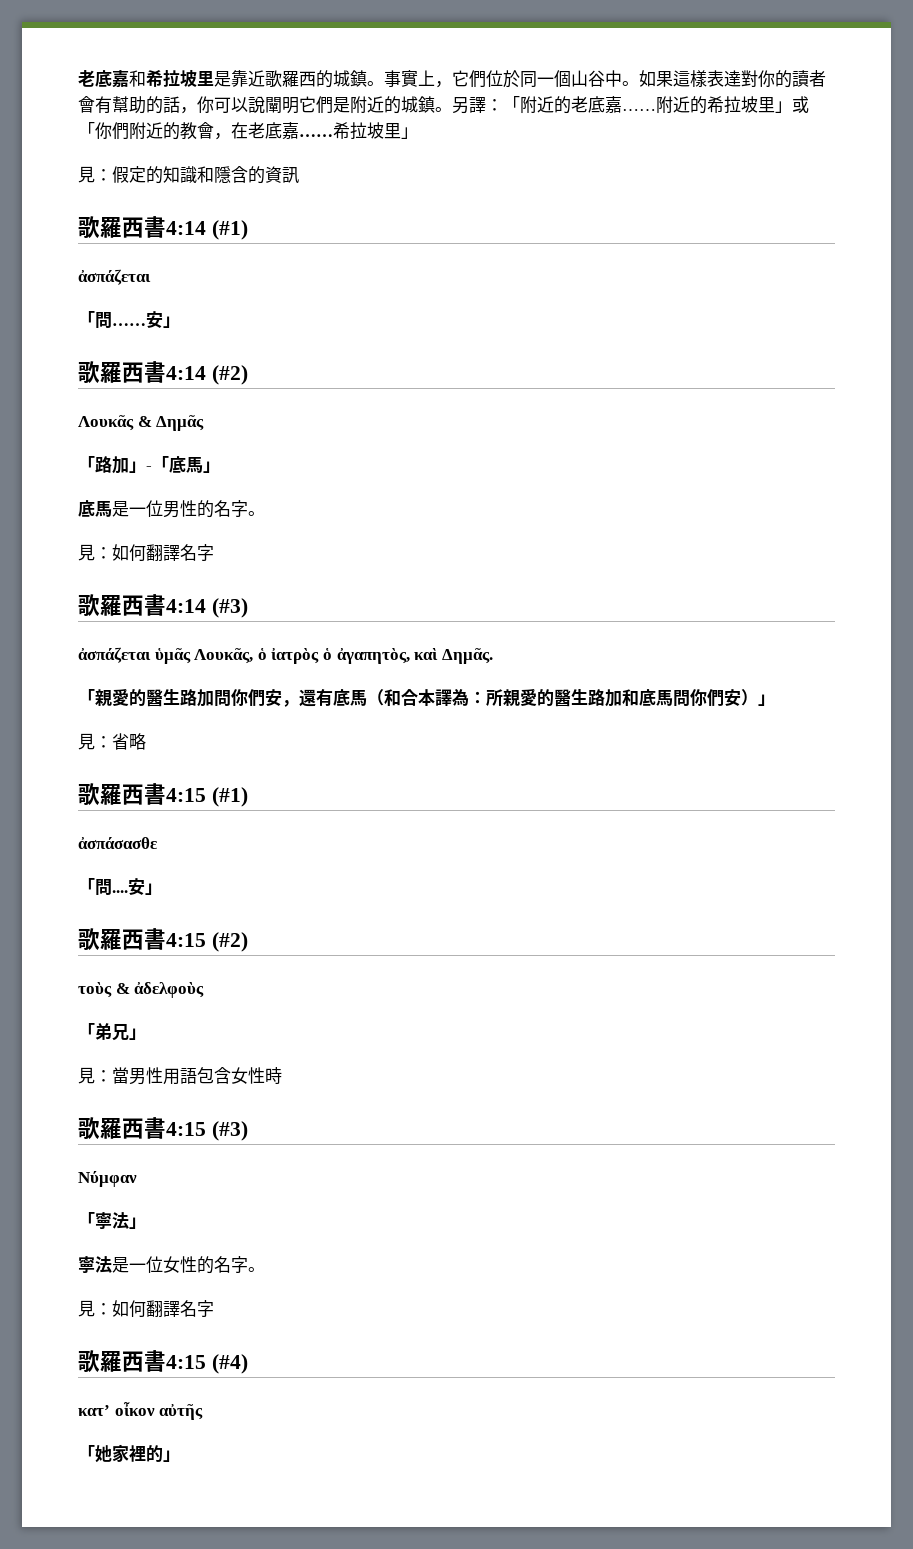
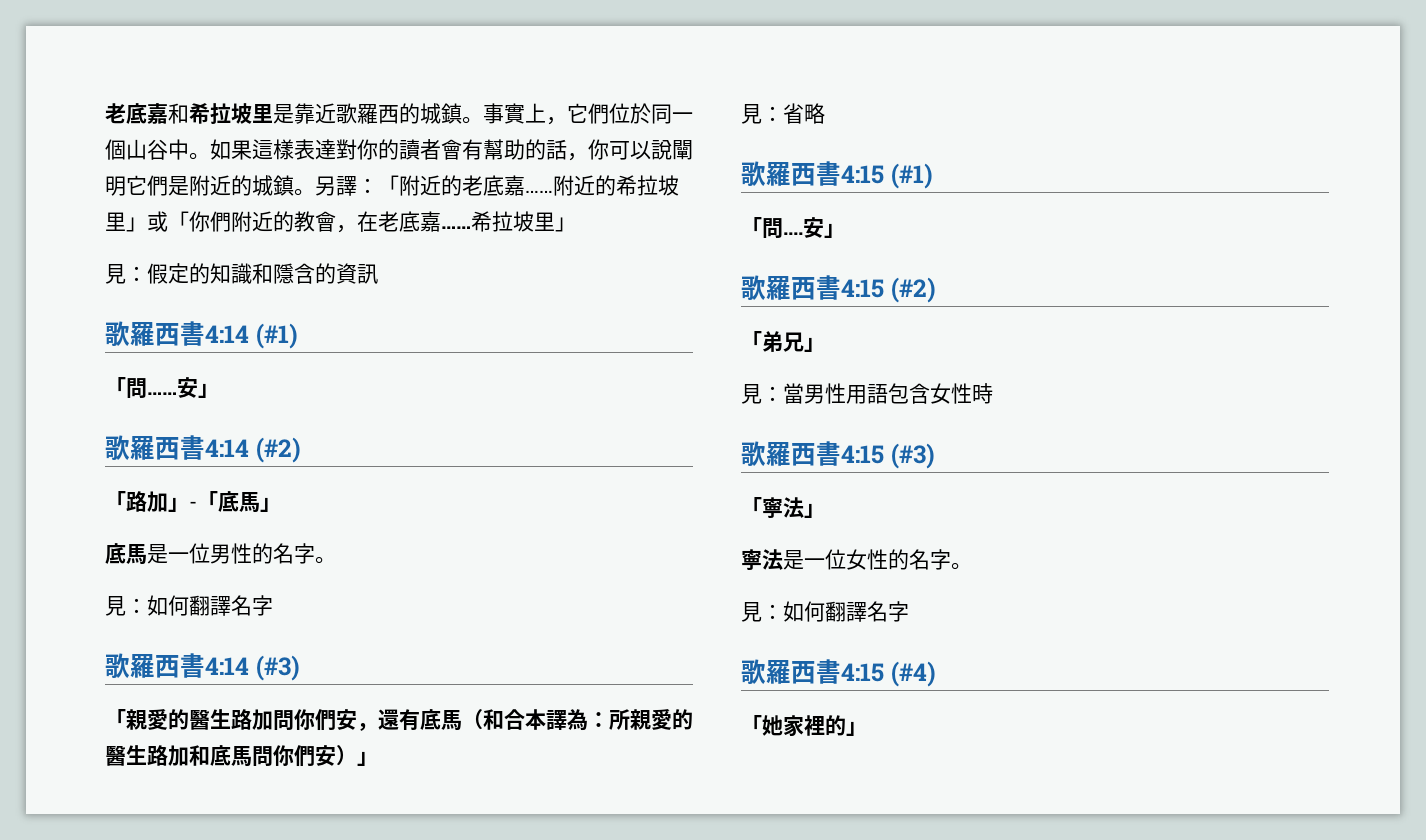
  歌羅西書4:14 (#1)
- ἀσπάζεται
- Λουκᾶς & Δημᾶς
- ἀσπάζεται ὑμᾶς Λουκᾶς, ὁ ἰατρὸς ὁ ἀγαπητὸς, καὶ Δημᾶς.
- ἀσπάσασθε
- τοὺς & ἀδελφοὺς
- Νύμφαν
- κατ’ οἶκον αὐτῆς

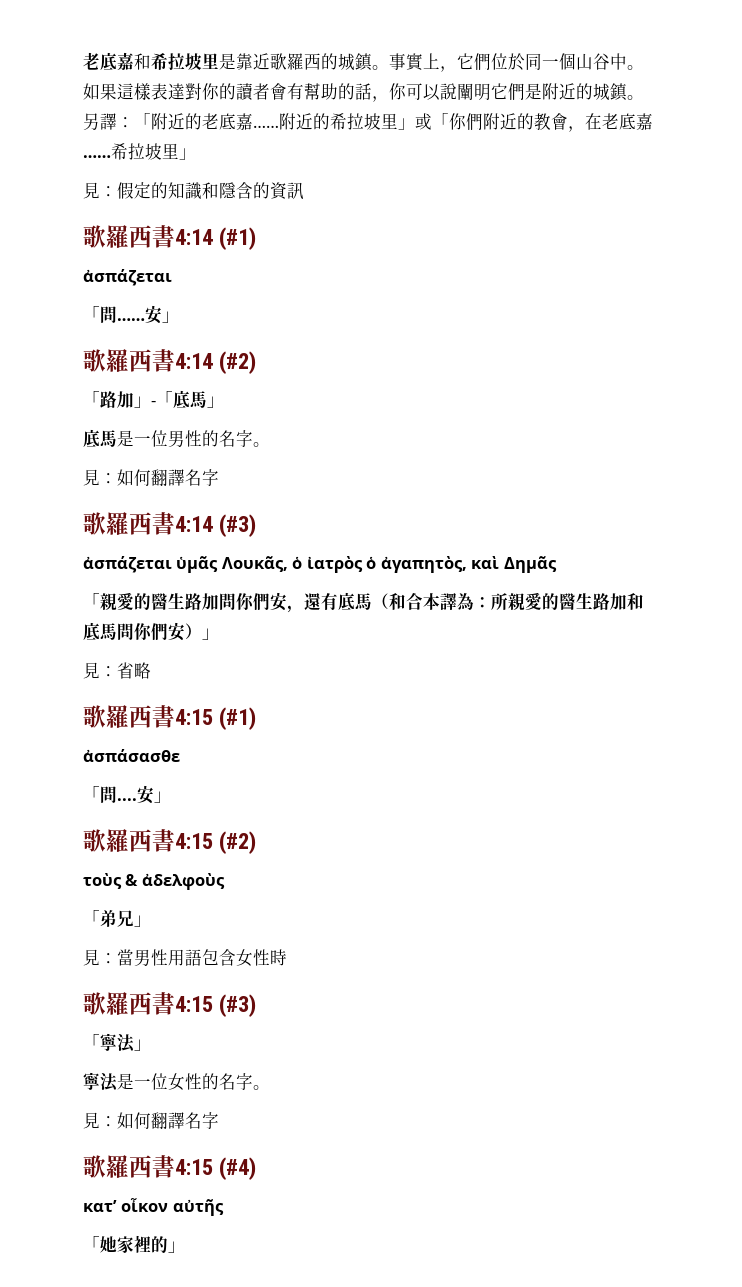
  歌羅西書4:14 (#1)
+ ἀσπάζεται
+ ἀσπάζεται ὑμᾶς Λουκᾶς, ὁ ἰατρὸς ὁ ἀγαπητὸς, καὶ Δημᾶς
+ ἀσπάσασθε
+ τοὺς & ἀδελφοὺς
+ κατ’ οἶκον αὐτῆς

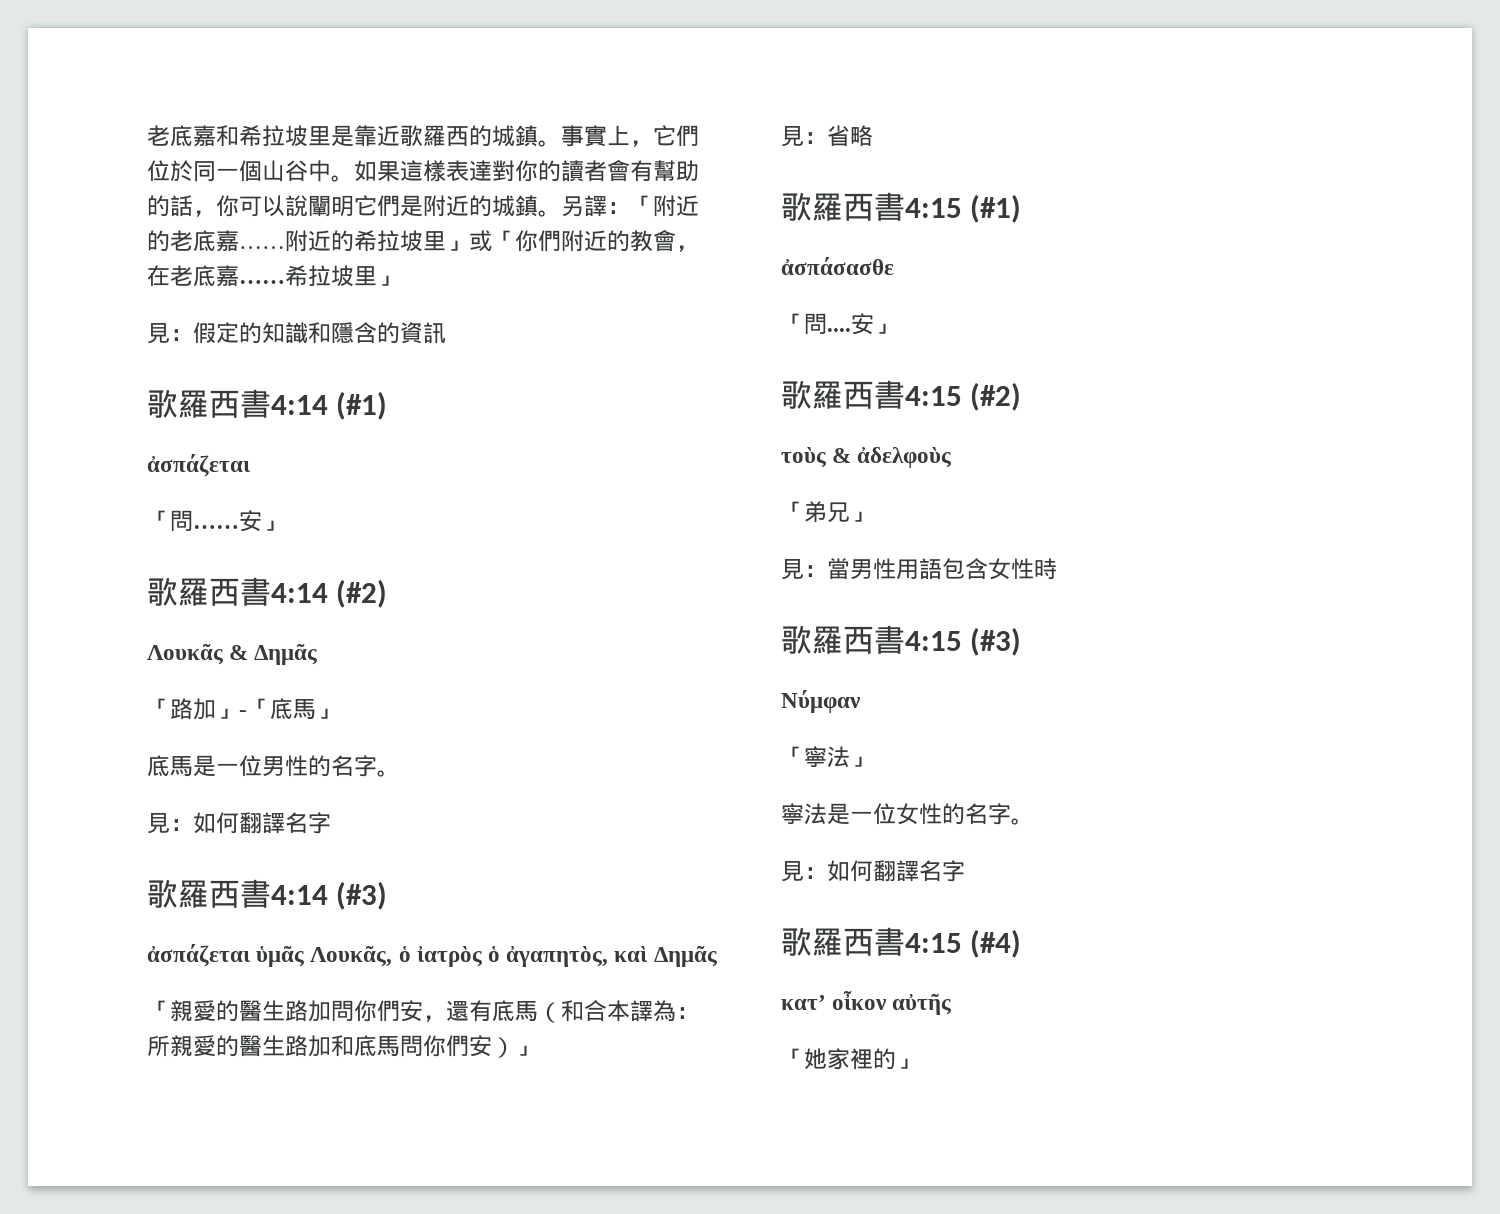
+ Λουκᾶς & Δημᾶς
+ Νύμφαν

